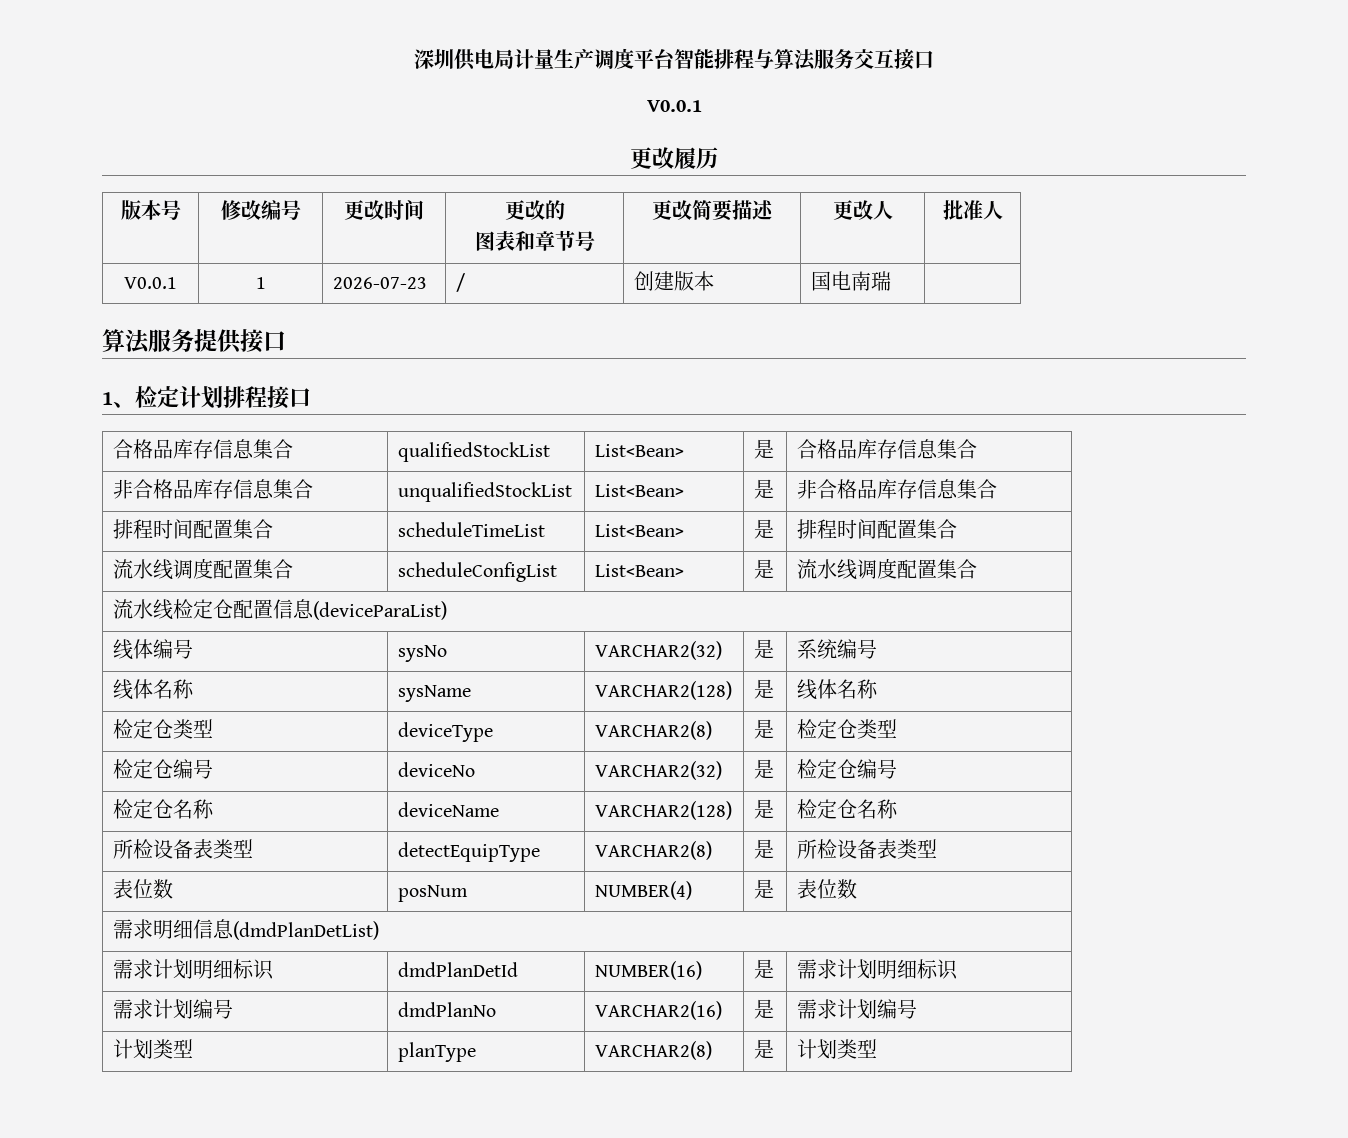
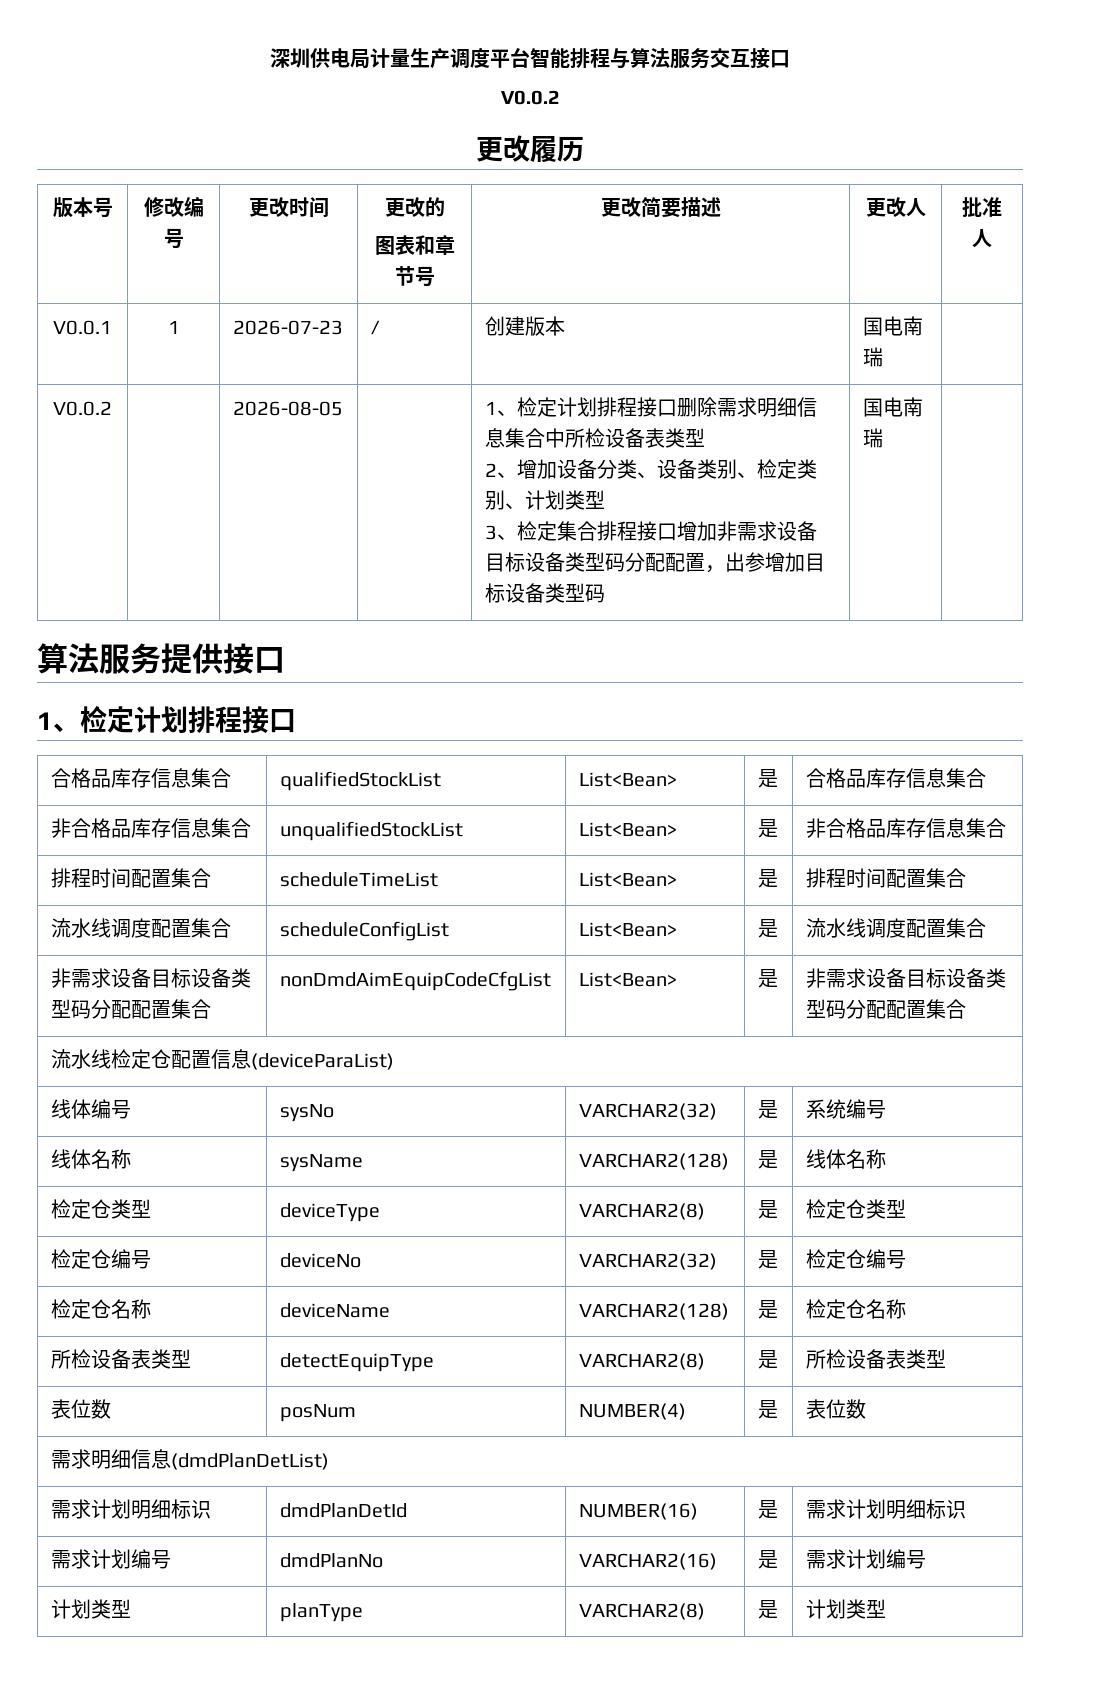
  深圳供电局计量生产调度平台智能排程与算法服务交互接口
- V0.0.1
+ V0.0.2
+ V0.0.2 | | 2026-08-05 | | 1、检定计划排程接口删除需求明细信息集合中所检设备表类型
+ 2、增加设备分类、设备类别、检定类别、计划类型
+ 3、检定集合排程接口增加非需求设备目标设备类型码分配配置，出参增加目标设备类型码 | 国电南瑞
+ 非需求设备目标设备类型码分配配置集合 | nonDmdAimEquipCodeCfgList | List<Bean> | 是 | 非需求设备目标设备类型码分配配置集合

